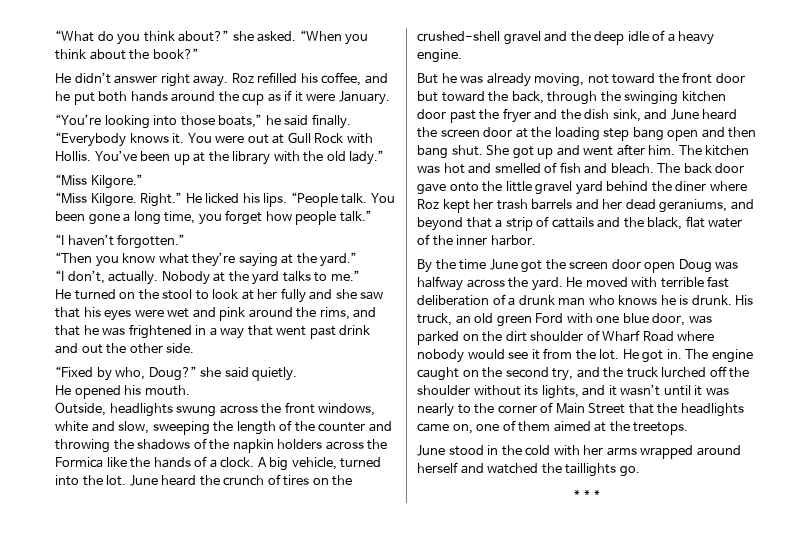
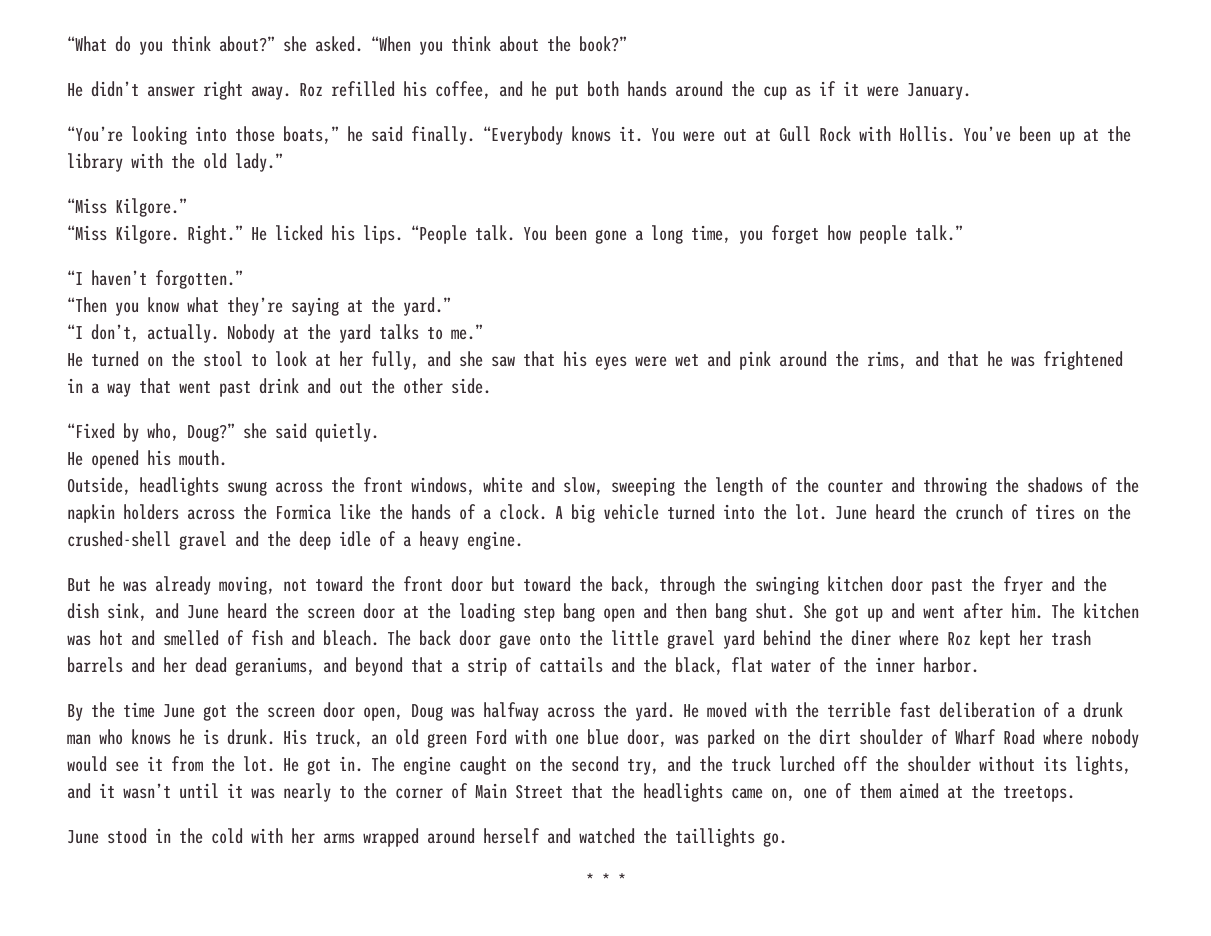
- He turned on the stool to look at her fully and she saw that his eyes were wet and pink around the rims, and that he was frightened in a way that went past drink and out the other side.
+ He turned on the stool to look at her fully, and she saw that his eyes were wet and pink around the rims, and that he was frightened in a way that went past drink and out the other side.
- A big vehicle, turned into the lot.
+ A big vehicle turned into the lot.
- By the time June got the screen door open Doug was halfway across the yard.
+ By the time June got the screen door open, Doug was halfway across the yard.
- He moved with terrible fast deliberation of a drunk man who knows he is drunk.
+ He moved with the terrible fast deliberation of a drunk man who knows he is drunk.

